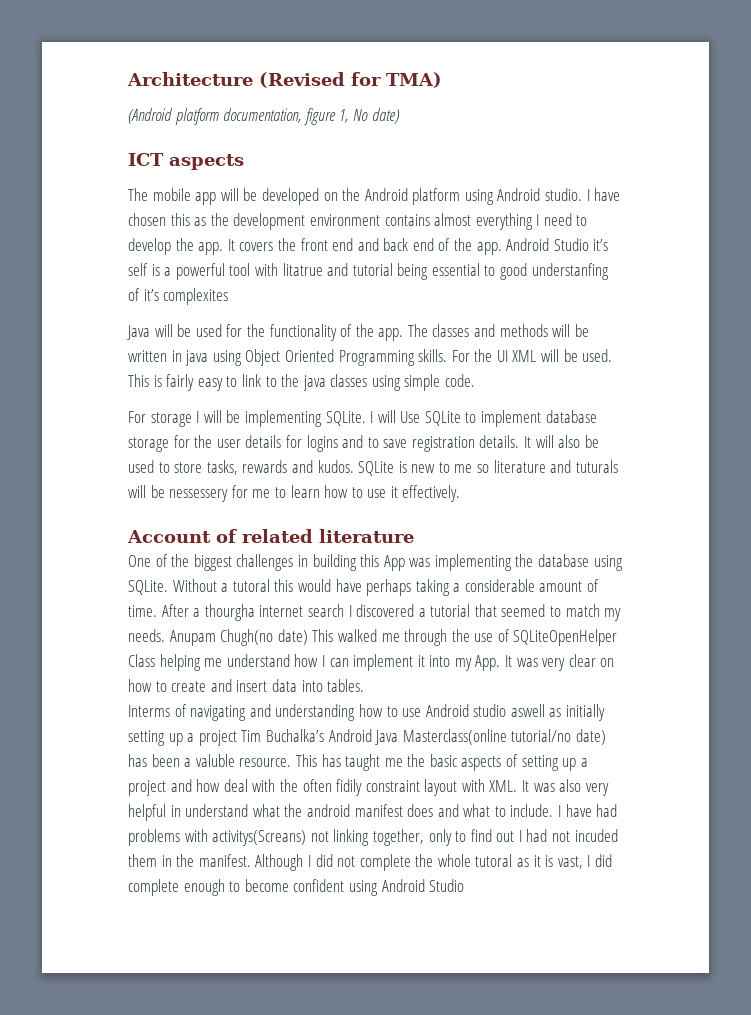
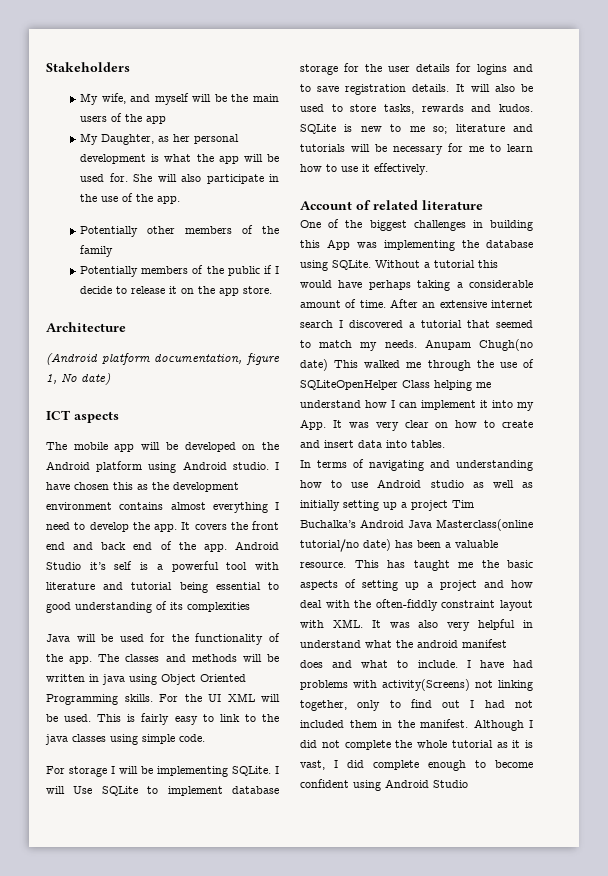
- Architecture (Revised for TMA)
+ Stakeholders
+ My wife, and myself will be the main users of the app
+ My Daughter, as her personal development is what the app will be used for. She will also participate in the use of the app.
+ Potentially other members of the family
+ Potentially members of the public if I decide to release it on the app store.
+ Architecture
- Android Studio it’s self is a powerful tool with litatrue and tutorial being essential to good understanfing of it’s complexites
+ Android Studio it’s self is a powerful tool with literature and tutorial being essential to good understanding of its complexities
- SQLite is new to me so literature and tuturals will be nessessery for me to learn how to use it effectively.
+ SQLite is new to me so; literature and tutorials will be necessary for me to learn how to use it effectively.
- Without a tutoral this would have perhaps taking a considerable amount of time.
+ Without a tutorial this would have perhaps taking a considerable amount of time.
- After a thourgha internet search I discovered a tutorial that seemed to match my needs.
+ After an extensive internet search I discovered a tutorial that seemed to match my needs.
- Interms of navigating and understanding how to use Android studio aswell as initially setting up a project Tim Buchalka’s Android Java Masterclass(online tutorial/no date) has been a valuble resource.
+ In terms of navigating and understanding how to use Android studio as well as initially setting up a project Tim Buchalka’s Android Java Masterclass(online tutorial/no date) has been a valuable resource.
- This has taught me the basic aspects of setting up a project and how deal with the often fidily constraint layout with XML. It was also very helpful in understand what the android manifest does and what to include.
+ This has taught me the basic aspects of setting up a project and how deal with the often-fiddly constraint layout with XML. It was also very helpful in understand what the android manifest does and what to include.
- I have had problems with activitys(Screans) not linking together, only to find out I had not incuded them in the manifest.
+ I have had problems with activity(Screens) not linking together, only to find out I had not included them in the manifest.
- Although I did not complete the whole tutoral as it is vast, I did complete enough to become confident using Android Studio
+ Although I did not complete the whole tutorial as it is vast, I did complete enough to become confident using Android Studio

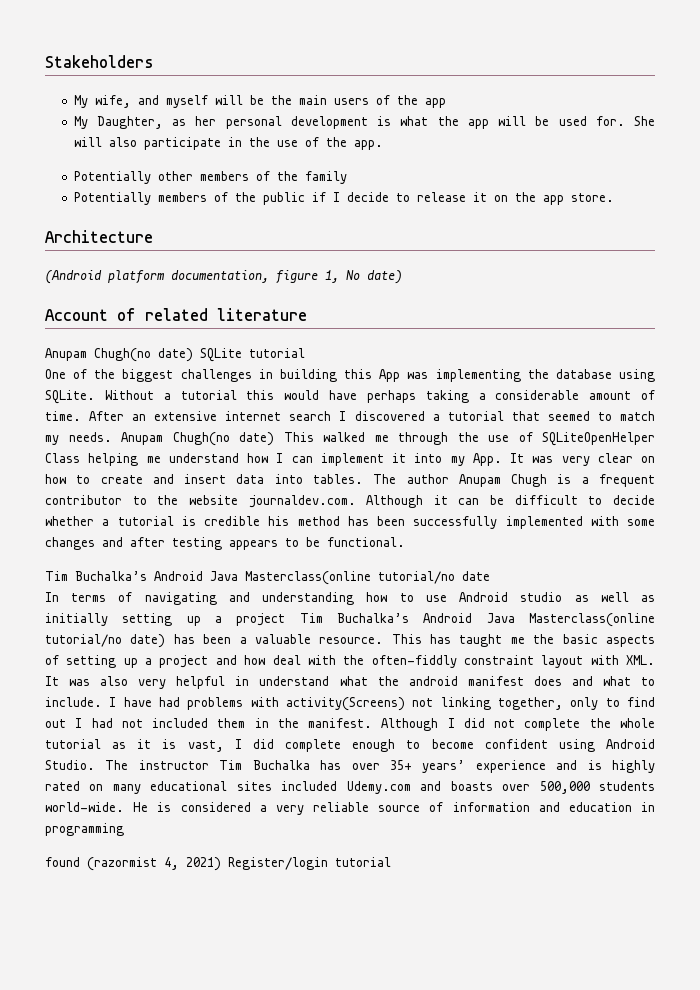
- ICT aspects
- The mobile app will be developed on the Android platform using Android studio. I have chosen this as the development environment contains almost everything I need to develop the app. It covers the front end and back end of the app. Android Studio it’s self is a powerful tool with literature and tutorial being essential to good understanding of its complexities
- Java will be used for the functionality of the app. The classes and methods will be written in java using Object Oriented Programming skills. For the UI XML will be used. This is fairly easy to link to the java classes using simple code.
- For storage I will be implementing SQLite. I will Use SQLite to implement database storage for the user details for logins and to save registration details. It will also be used to store tasks, rewards and kudos. SQLite is new to me so; literature and tutorials will be necessary for me to learn how to use it effectively.
+ Anupam Chugh(no date) SQLite tutorial
+ The author Anupam Chugh is a frequent contributor to the website journaldev.com. Although it can be difficult to decide whether a tutorial is credible his method has been successfully implemented with some changes and after testing appears to be functional.
+ Tim Buchalka’s Android Java Masterclass(online tutorial/no date
- Although I did not complete the whole tutorial as it is vast, I did complete enough to become confident using Android Studio
+ Although I did not complete the whole tutorial as it is vast, I did complete enough to become confident using Android Studio. The instructor Tim Buchalka has over 35+ years’ experience and is highly rated on many educational sites included Udemy.com and boasts over 500,000 students world-wide. He is considered a very reliable source of information and education in programming
+ found (razormist 4, 2021) Register/login tutorial

